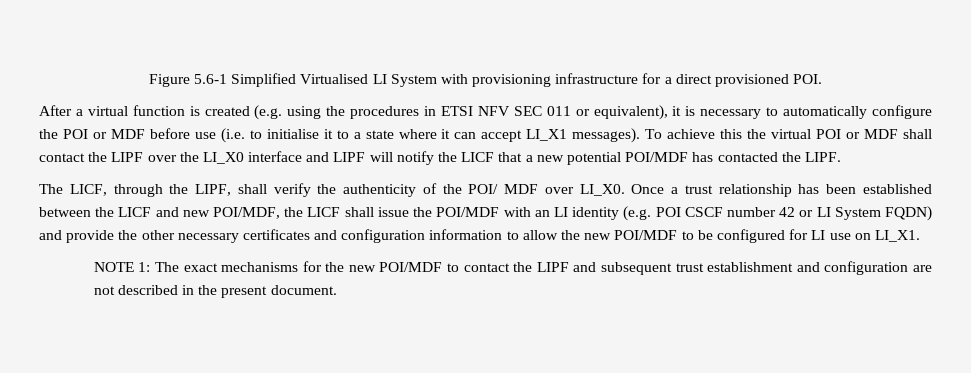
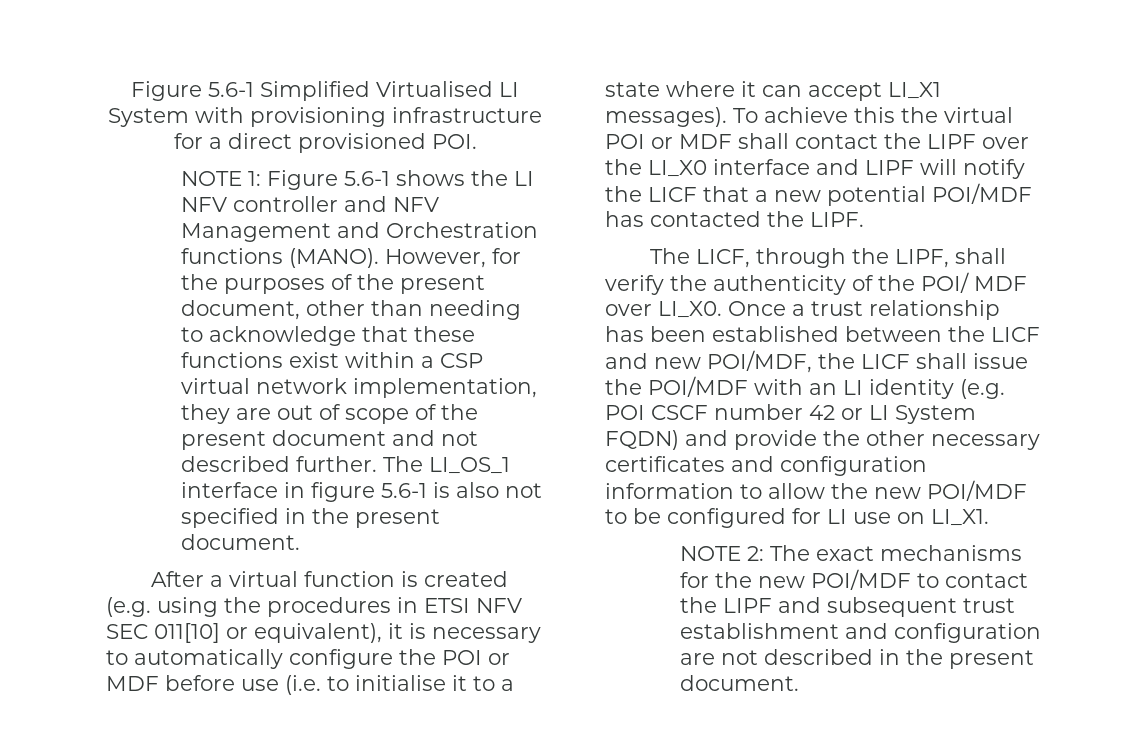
+ NOTE 1: Figure 5.6-1 shows the LI NFV controller and NFV Management and Orchestration functions (MANO). However, for the purposes of the present document, other than needing to acknowledge that these functions exist within a CSP virtual network implementation, they are out of scope of the present document and not described further. The LI_OS_1 interface in figure 5.6-1 is also not specified in the present document.
- After a virtual function is created (e.g. using the procedures in ETSI NFV SEC 011 or equivalent), it is necessary to automatically configure the POI or MDF before use (i.e. to initialise it to a state where it can accept LI_X1 messages).
+ After a virtual function is created (e.g. using the procedures in ETSI NFV SEC 011[10] or equivalent), it is necessary to automatically configure the POI or MDF before use (i.e. to initialise it to a state where it can accept LI_X1 messages).
- NOTE 1: The exact mechanisms for the new POI/MDF to contact the LIPF and subsequent trust establishment and configuration are not described in the present document.
+ NOTE 2: The exact mechanisms for the new POI/MDF to contact the LIPF and subsequent trust establishment and configuration are not described in the present document.

